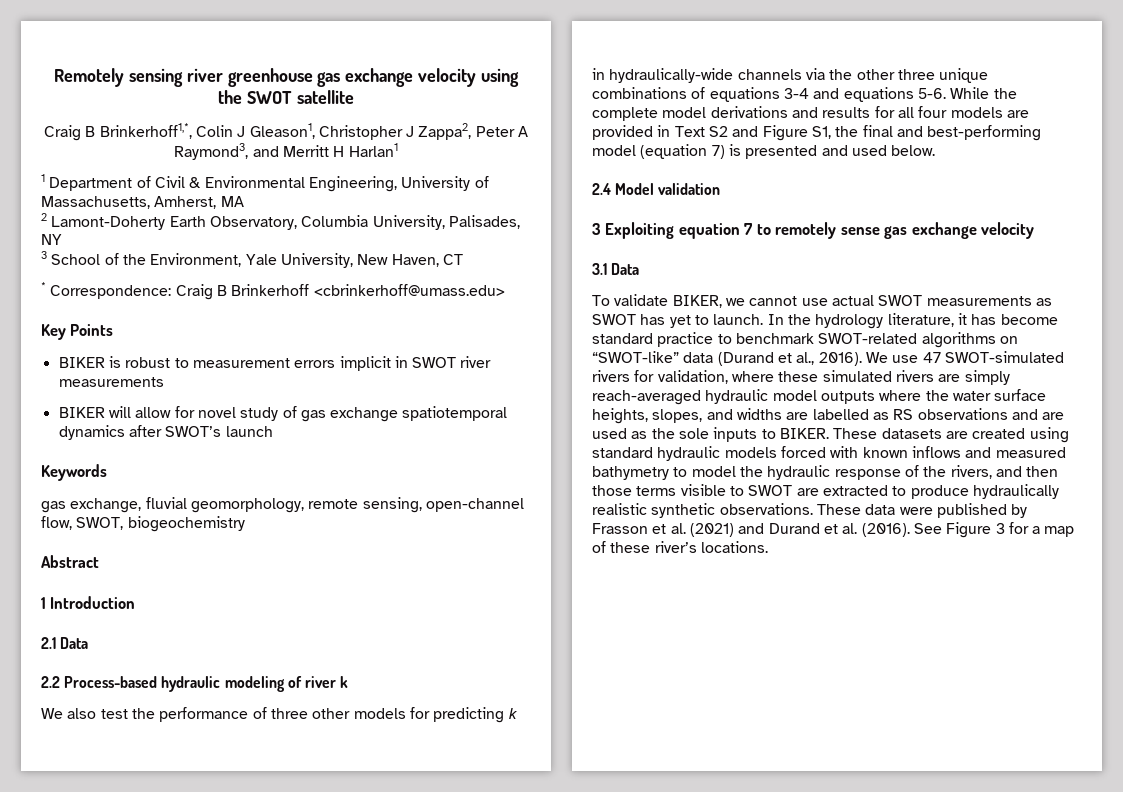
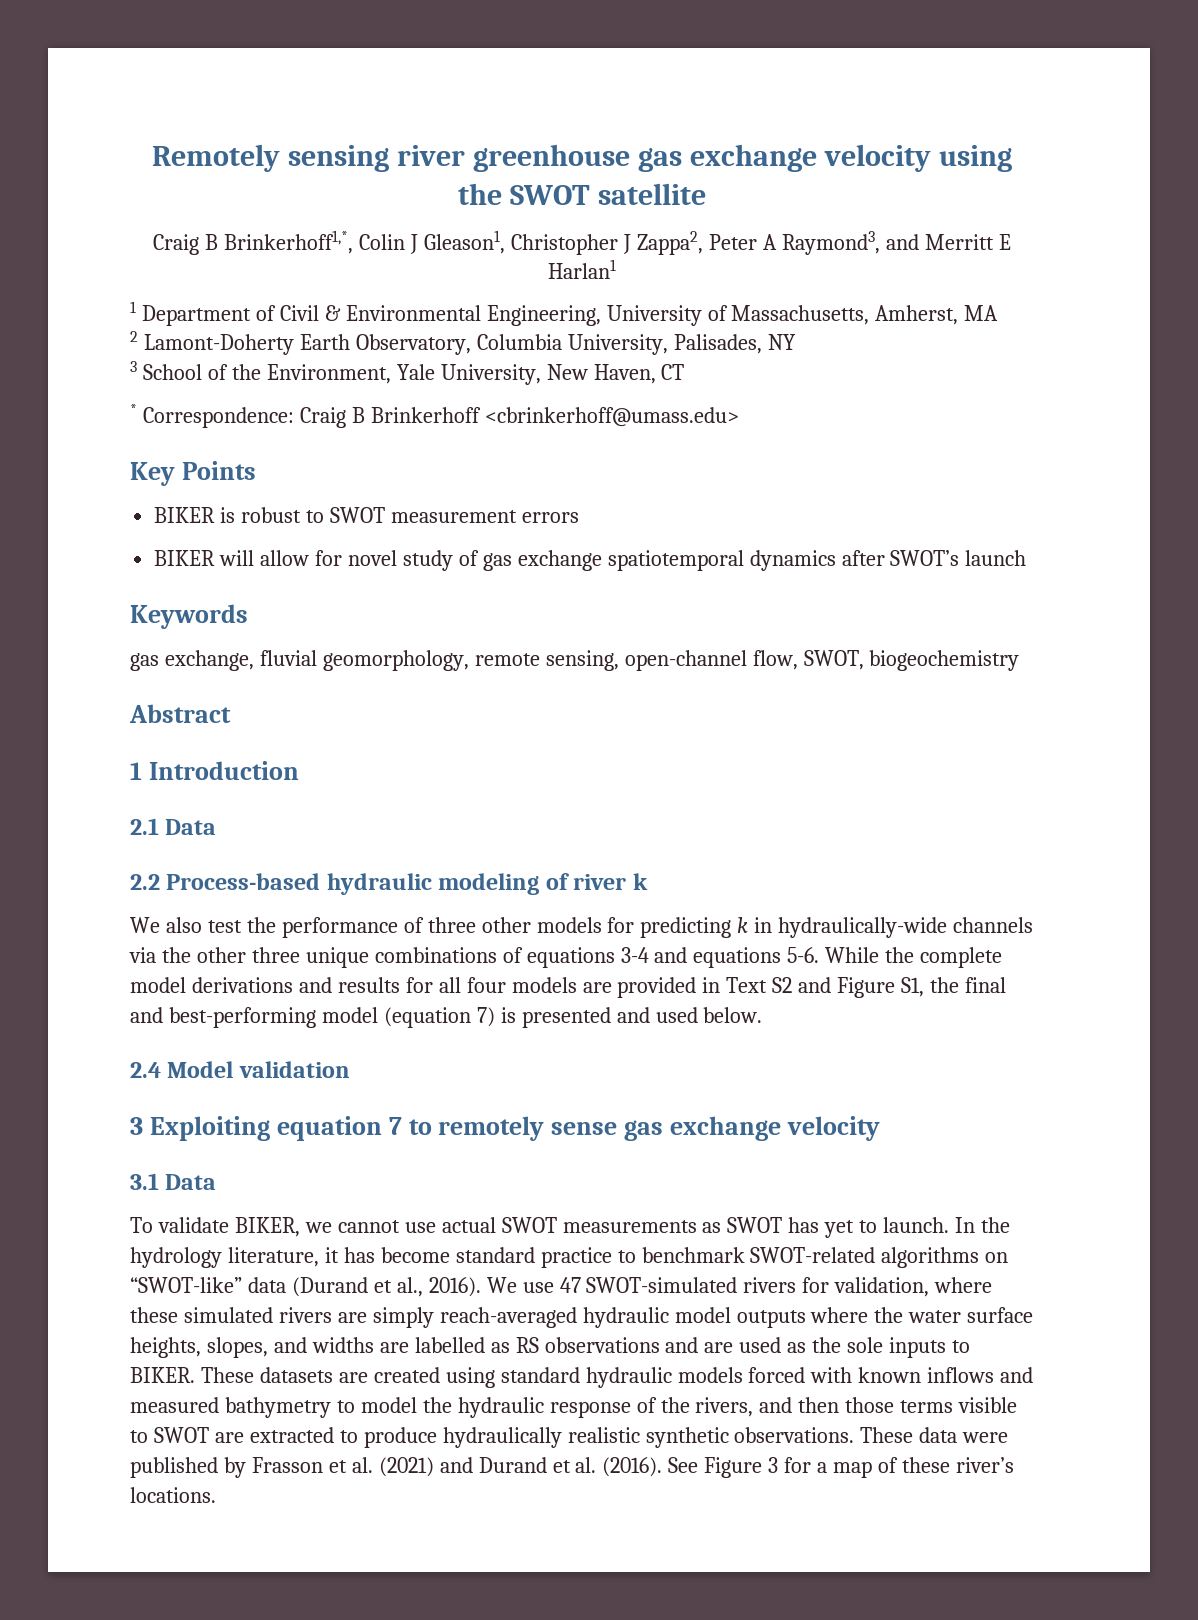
- Craig B Brinkerhoff1,*, Colin J Gleason1, Christopher J Zappa2, Peter A Raymond3, and Merritt H Harlan1
+ Craig B Brinkerhoff1,*, Colin J Gleason1, Christopher J Zappa2, Peter A Raymond3, and Merritt E Harlan1
- BIKER is robust to measurement errors implicit in SWOT river measurements
+ BIKER is robust to SWOT measurement errors

